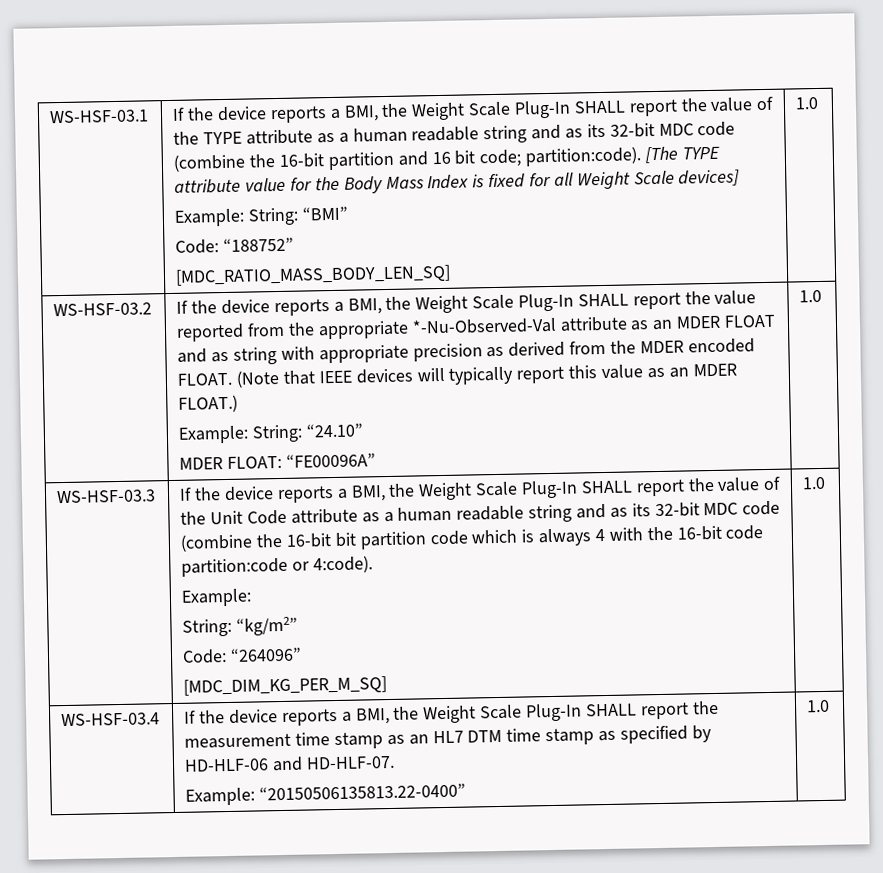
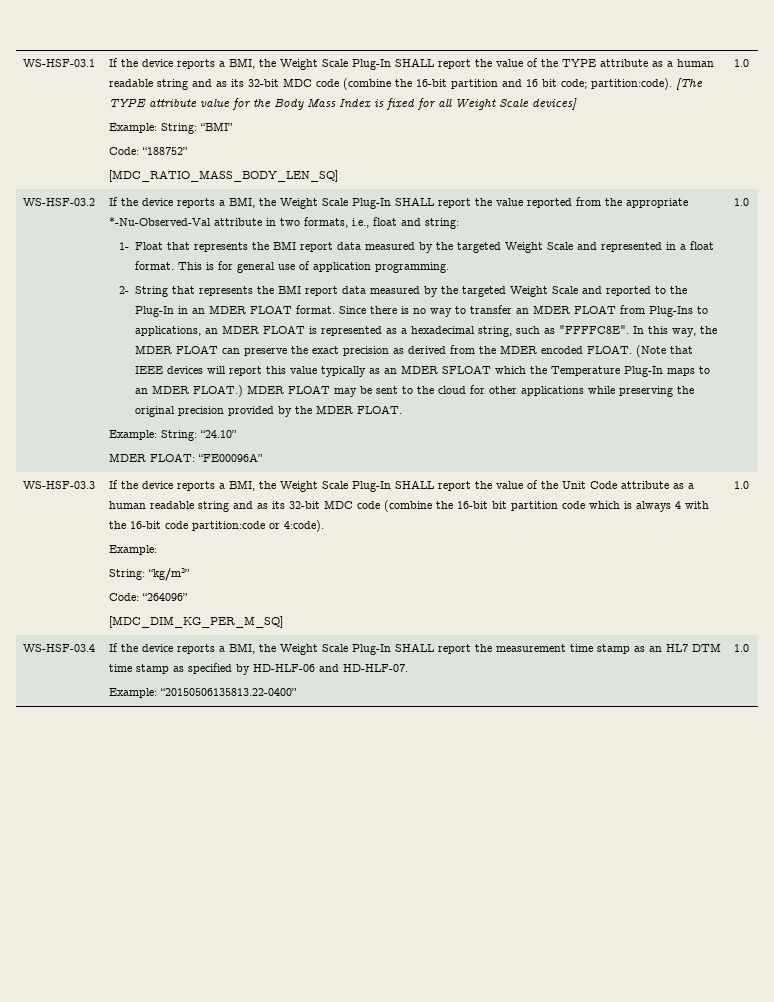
- If the device reports a BMI, the Weight Scale Plug-In SHALL report the value reported from the appropriate *-Nu-Observed-Val attribute as an MDER FLOAT and as string with appropriate precision as derived from the MDER encoded FLOAT.
+ If the device reports a BMI, the Weight Scale Plug-In SHALL report the value reported from the appropriate *-Nu-Observed-Val attribute in two formats, i.e., float and string:
+ 1- Float that represents the BMI report data measured by the targeted Weight Scale and represented in a float format. This is for general use of application programming.
+ 2- String that represents the BMI report data measured by the targeted Weight Scale and reported to the Plug-In in an MDER FLOAT format. Since there is no way to transfer an MDER FLOAT from Plug-Ins to applications, an MDER FLOAT is represented as a hexadecimal string, such as "FFFFC8E". In this way, the MDER FLOAT can preserve the exact precision as derived from the MDER encoded FLOAT.
- (Note that IEEE devices will typically report this value as an MDER FLOAT.)
+ (Note that IEEE devices will report this value typically as an MDER SFLOAT which the Temperature Plug-In maps to an MDER FLOAT.) MDER FLOAT may be sent to the cloud for other applications while preserving the original precision provided by the MDER FLOAT.

